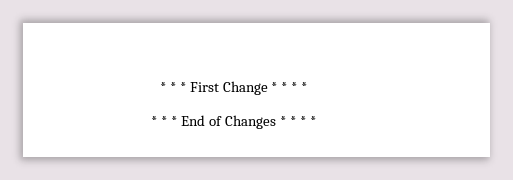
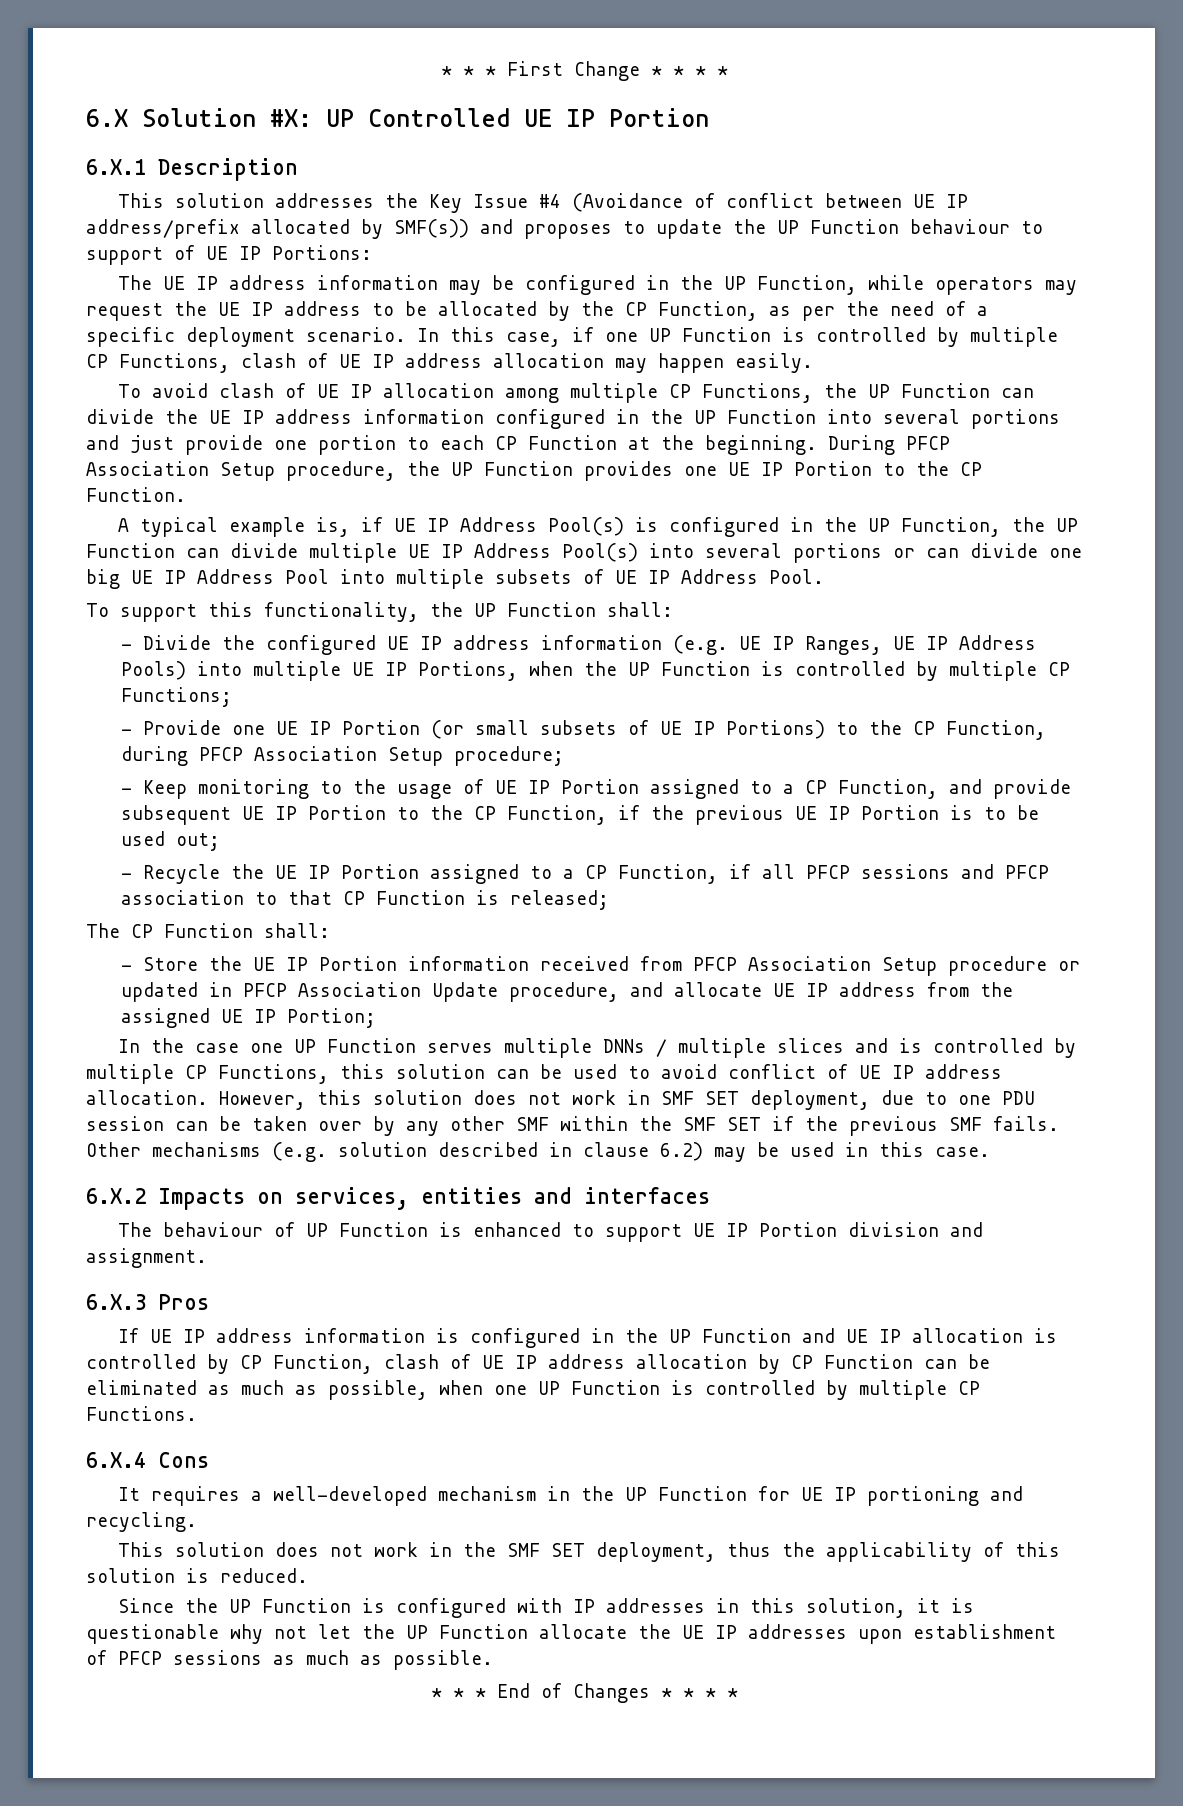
+ 6.X Solution #X: UP Controlled UE IP Portion
+ 6.X.1 Description
+ This solution addresses the Key Issue #4 (Avoidance of conflict between UE IP address/prefix allocated by SMF(s)) and proposes to update the UP Function behaviour to support of UE IP Portions:
+ The UE IP address information may be configured in the UP Function, while operators may request the UE IP address to be allocated by the CP Function, as per the need of a specific deployment scenario. In this case, if one UP Function is controlled by multiple CP Functions, clash of UE IP address allocation may happen easily.
+ To avoid clash of UE IP allocation among multiple CP Functions, the UP Function can divide the UE IP address information configured in the UP Function into several portions and just provide one portion to each CP Function at the beginning. During PFCP Association Setup procedure, the UP Function provides one UE IP Portion to the CP Function.
+ A typical example is, if UE IP Address Pool(s) is configured in the UP Function, the UP Function can divide multiple UE IP Address Pool(s) into several portions or can divide one big UE IP Address Pool into multiple subsets of UE IP Address Pool.
+ To support this functionality, the UP Function shall:
+ - Divide the configured UE IP address information (e.g. UE IP Ranges, UE IP Address Pools) into multiple UE IP Portions, when the UP Function is controlled by multiple CP Functions;
+ - Provide one UE IP Portion (or small subsets of UE IP Portions) to the CP Function, during PFCP Association Setup procedure;
+ - Keep monitoring to the usage of UE IP Portion assigned to a CP Function, and provide subsequent UE IP Portion to the CP Function, if the previous UE IP Portion is to be used out;
+ - Recycle the UE IP Portion assigned to a CP Function, if all PFCP sessions and PFCP association to that CP Function is released;
+ The CP Function shall:
+ - Store the UE IP Portion information received from PFCP Association Setup procedure or updated in PFCP Association Update procedure, and allocate UE IP address from the assigned UE IP Portion;
+ In the case one UP Function serves multiple DNNs / multiple slices and is controlled by multiple CP Functions, this solution can be used to avoid conflict of UE IP address allocation. However, this solution does not work in SMF SET deployment, due to one PDU session can be taken over by any other SMF within the SMF SET if the previous SMF fails. Other mechanisms (e.g. solution described in clause 6.2) may be used in this case.
+ 6.X.2 Impacts on services, entities and interfaces
+ The behaviour of UP Function is enhanced to support UE IP Portion division and assignment.
+ 6.X.3 Pros
+ If UE IP address information is configured in the UP Function and UE IP allocation is controlled by CP Function, clash of UE IP address allocation by CP Function can be eliminated as much as possible, when one UP Function is controlled by multiple CP Functions.
+ 6.X.4 Cons
+ It requires a well-developed mechanism in the UP Function for UE IP portioning and recycling.
+ This solution does not work in the SMF SET deployment, thus the applicability of this solution is reduced.
+ Since the UP Function is configured with IP addresses in this solution, it is questionable why not let the UP Function allocate the UE IP addresses upon establishment of PFCP sessions as much as possible.

